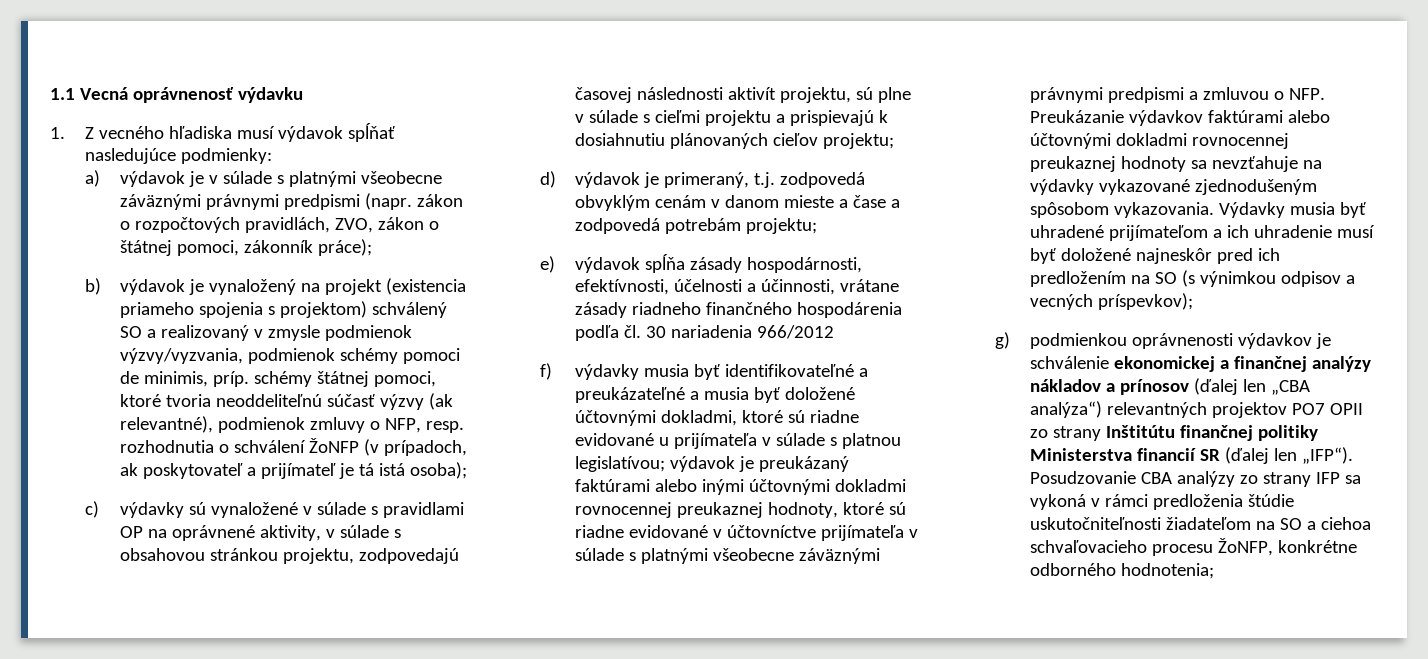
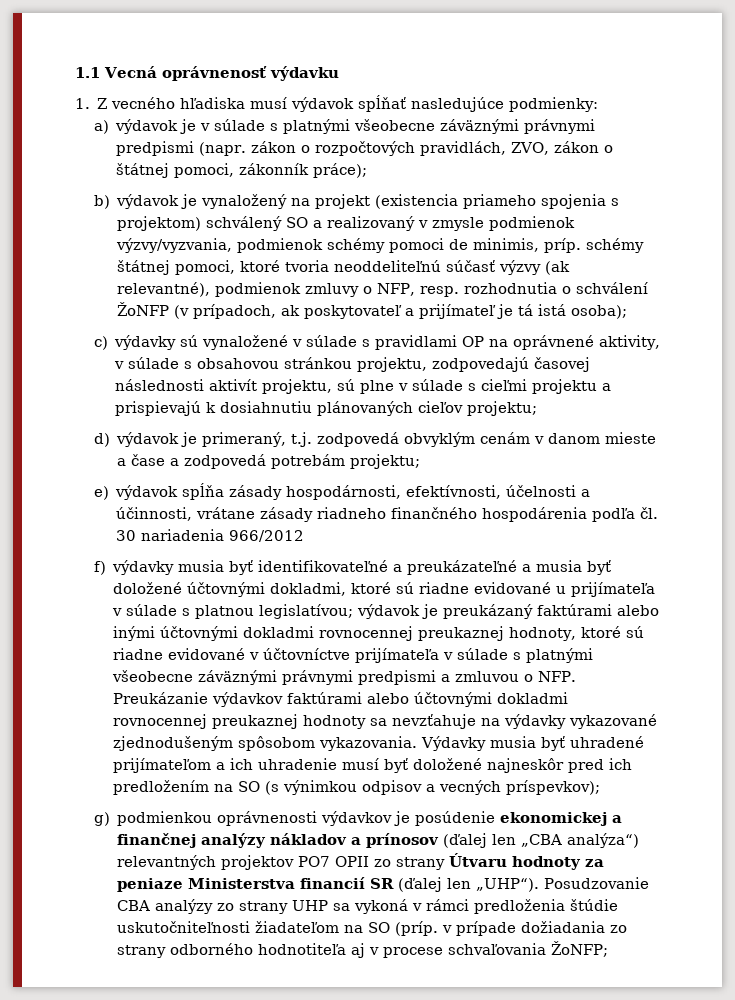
- g) podmienkou oprávnenosti výdavkov je schválenie ekonomickej a finančnej analýzy nákladov a prínosov (ďalej len „CBA analýza“) relevantných projektov PO7 OPII zo strany Inštitútu finančnej politiky Ministerstva financií SR (ďalej len „IFP“).
+ g) podmienkou oprávnenosti výdavkov je posúdenie ekonomickej a finančnej analýzy nákladov a prínosov (ďalej len „CBA analýza“) relevantných projektov PO7 OPII zo strany Útvaru hodnoty za peniaze Ministerstva financií SR (ďalej len „UHP“).
- Posudzovanie CBA analýzy zo strany IFP sa vykoná v rámci predloženia štúdie uskutočniteľnosti žiadateľom na SO a ciehoa schvaľovacieho procesu ŽoNFP, konkrétne odborného hodnotenia;
+ Posudzovanie CBA analýzy zo strany UHP sa vykoná v rámci predloženia štúdie uskutočniteľnosti žiadateľom na SO (príp. v prípade dožiadania zo strany odborného hodnotiteľa aj v procese schvaľovania ŽoNFP;

